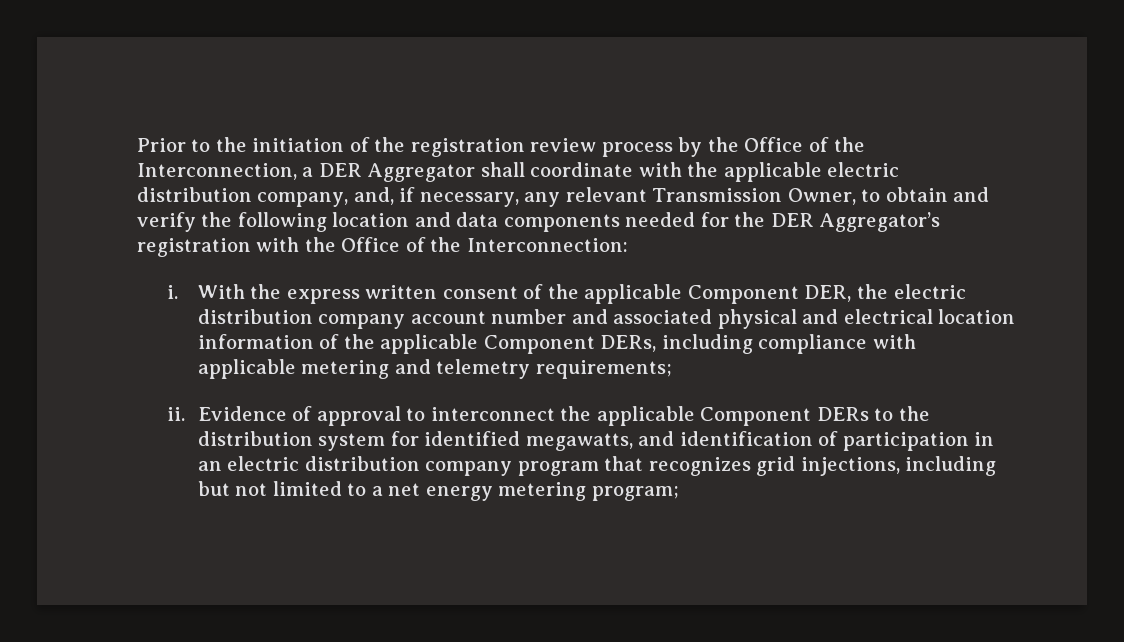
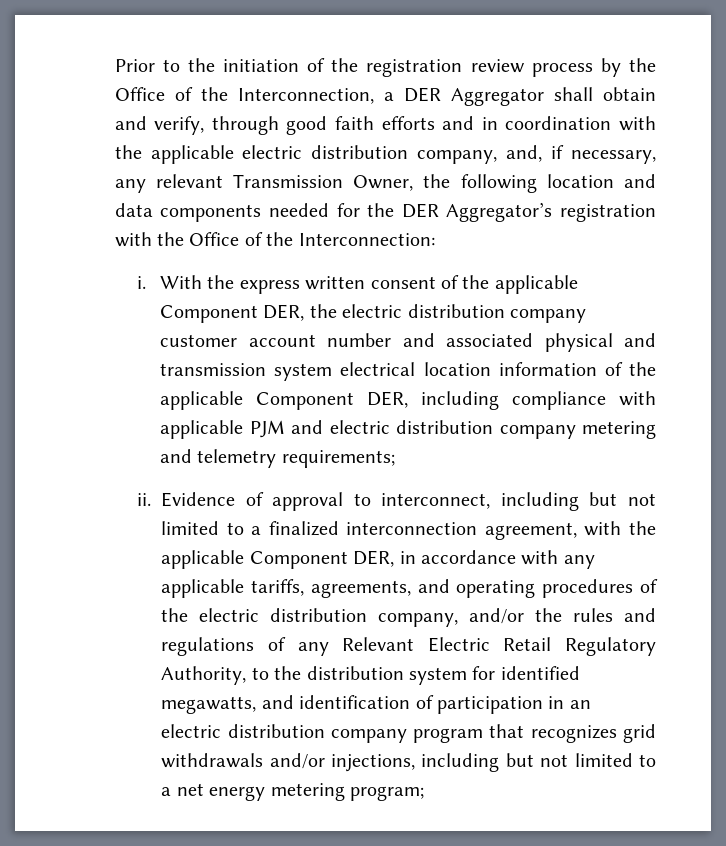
- Prior to the initiation of the registration review process by the Office of the Interconnection, a DER Aggregator shall coordinate with the applicable electric distribution company, and, if necessary, any relevant Transmission Owner, to obtain and verify the following location and data components needed for the DER Aggregator’s registration with the Office of the Interconnection:
+ Prior to the initiation of the registration review process by the Office of the Interconnection, a DER Aggregator shall obtain and verify, through good faith efforts and in coordination with the applicable electric distribution company, and, if necessary, any relevant Transmission Owner, the following location and data components needed for the DER Aggregator’s registration with the Office of the Interconnection:
- With the express written consent of the applicable Component DER, the electric distribution company account number and associated physical and electrical location information of the applicable Component DERs, including compliance with applicable metering and telemetry requirements;
+ With the express written consent of the applicable Component DER, the electric distribution company customer account number and associated physical and transmission system electrical location information of the applicable Component DER, including compliance with applicable PJM and electric distribution company metering and telemetry requirements;
- Evidence of approval to interconnect the applicable Component DERs to the distribution system for identified megawatts, and identification of participation in an electric distribution company program that recognizes grid injections, including but not limited to a net energy metering program;
+ Evidence of approval to interconnect, including but not limited to a finalized interconnection agreement, with the applicable Component DER, in accordance with any applicable tariffs, agreements, and operating procedures of the electric distribution company, and/or the rules and regulations of any Relevant Electric Retail Regulatory Authority, to the distribution system for identified megawatts, and identification of participation in an electric distribution company program that recognizes grid withdrawals and/or injections, including but not limited to a net energy metering program;

